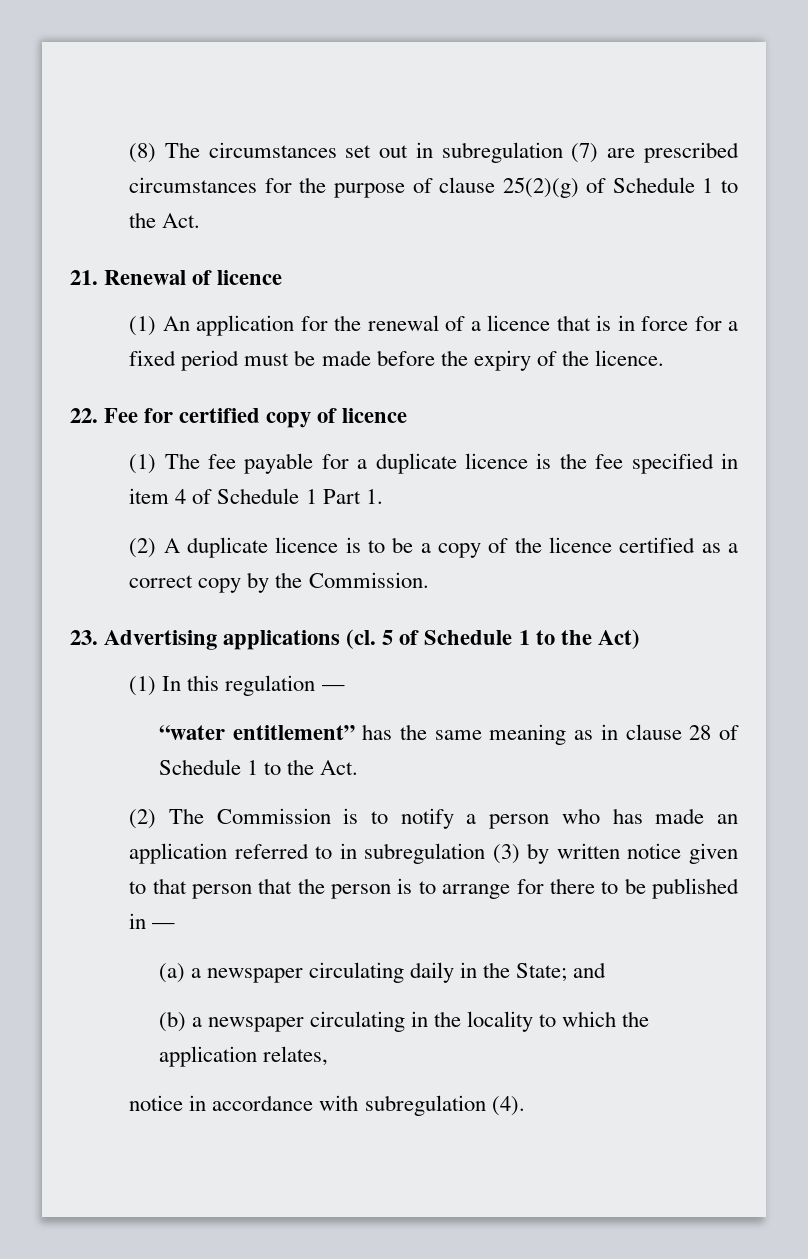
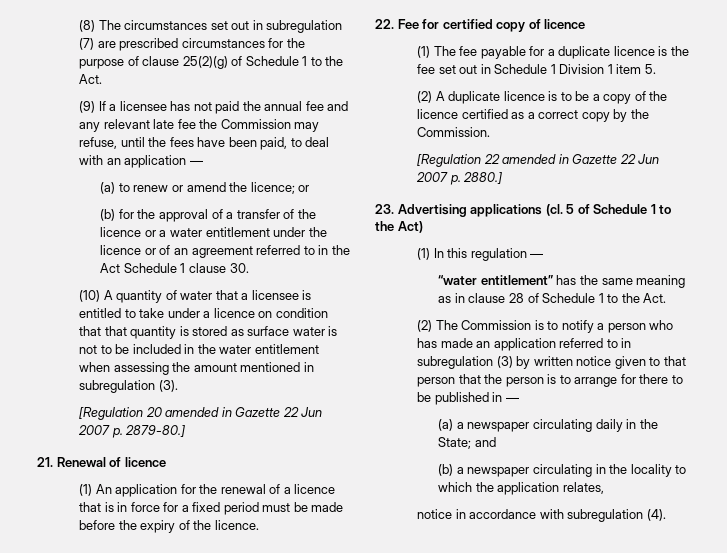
+ (9) If a licensee has not paid the annual fee and any relevant late fee the Commission may refuse, until the fees have been paid, to deal with an application —
+ (a) to renew or amend the licence; or
+ (b) for the approval of a transfer of the licence or a water entitlement under the licence or of an agreement referred to in the Act Schedule 1 clause 30.
+ (10) A quantity of water that a licensee is entitled to take under a licence on condition that that quantity is stored as surface water is not to be included in the water entitlement when assessing the amount mentioned in subregulation (3).
+ [Regulation 20 amended in Gazette 22 Jun 2007 p. 2879-80.]
- (1) The fee payable for a duplicate licence is the fee specified in item 4 of Schedule 1 Part 1.
+ (1) The fee payable for a duplicate licence is the fee set out in Schedule 1 Division 1 item 5.
+ [Regulation 22 amended in Gazette 22 Jun 2007 p. 2880.]

